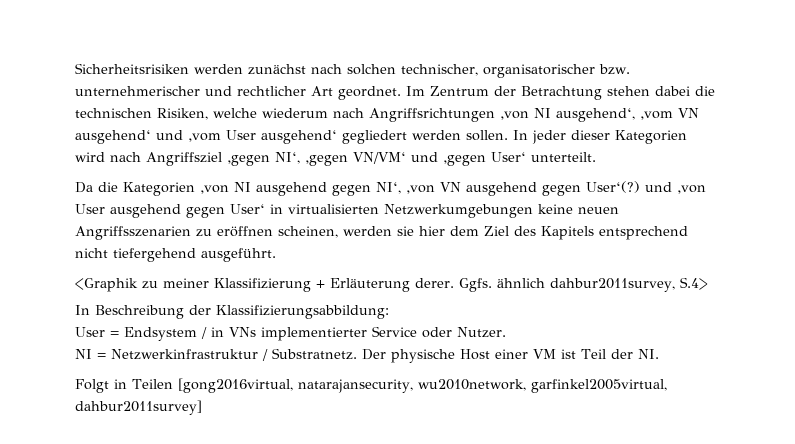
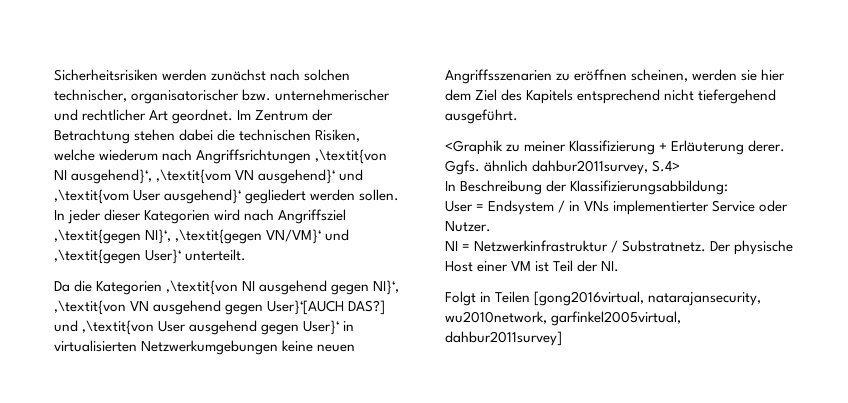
- Im Zentrum der Betrachtung stehen dabei die technischen Risiken, welche wiederum nach Angriffsrichtungen ‚von NI ausgehend‘, ‚vom VN ausgehend‘ und ‚vom User ausgehend‘ gegliedert werden sollen.
+ Im Zentrum der Betrachtung stehen dabei die technischen Risiken, welche wiederum nach Angriffsrichtungen ‚\textit{von NI ausgehend}‘, ‚\textit{vom VN ausgehend}‘ und ‚\textit{vom User ausgehend}‘ gegliedert werden sollen.
- In jeder dieser Kategorien wird nach Angriffsziel ‚gegen NI‘, ‚gegen VN/VM‘ und ‚gegen User‘ unterteilt.
+ In jeder dieser Kategorien wird nach Angriffsziel ‚\textit{gegen NI}‘, ‚\textit{gegen VN/VM}‘ und ‚\textit{gegen User}‘ unterteilt.
- Da die Kategorien ‚von NI ausgehend gegen NI‘, ‚von VN ausgehend gegen User‘(?) und ‚von User ausgehend gegen User‘ in virtualisierten Netzwerkumgebungen keine neuen Angriffsszenarien zu eröffnen scheinen, werden sie hier dem Ziel des Kapitels entsprechend nicht tiefergehend ausgeführt.
+ Da die Kategorien ‚\textit{von NI ausgehend gegen NI}‘, ‚\textit{von VN ausgehend gegen User}‘[AUCH DAS?] und ‚\textit{von User ausgehend gegen User}‘ in virtualisierten Netzwerkumgebungen keine neuen Angriffsszenarien zu eröffnen scheinen, werden sie hier dem Ziel des Kapitels entsprechend nicht tiefergehend ausgeführt.

